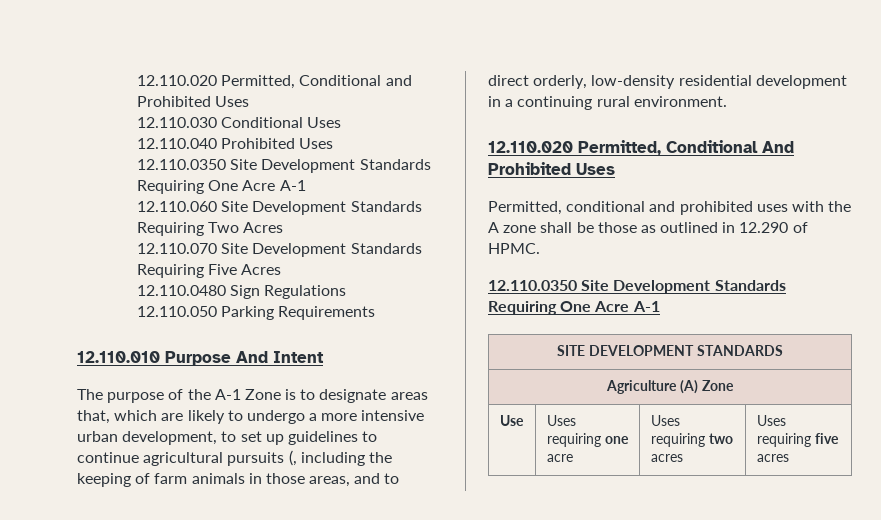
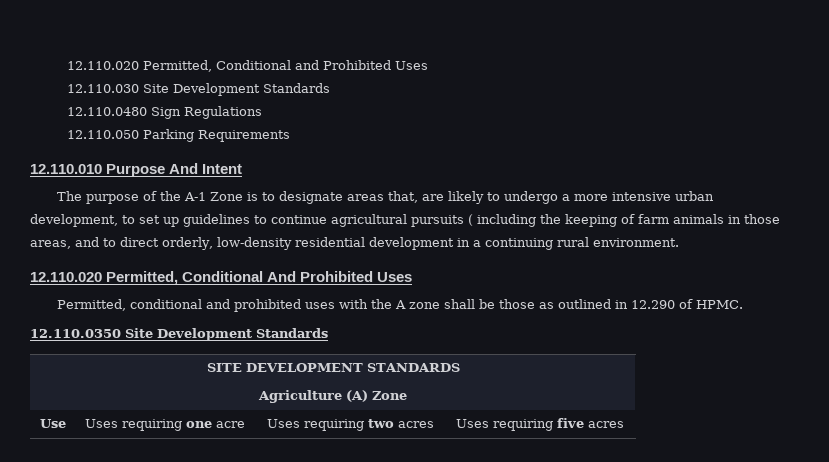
- 12.110.030 Conditional Uses
- 12.110.040 Prohibited Uses
- 12.110.0350 Site Development Standards Requiring One Acre A-1
- 12.110.060 Site Development Standards Requiring Two Acres
- 12.110.070 Site Development Standards Requiring Five Acres
+ 12.110.030 Site Development Standards
- The purpose of the A-1 Zone is to designate areas that, which are likely to undergo a more intensive urban development, to set up guidelines to continue agricultural pursuits (, including the keeping of farm animals in those areas, and to direct orderly, low-density residential development in a continuing rural environment.
+ The purpose of the A-1 Zone is to designate areas that, are likely to undergo a more intensive urban development, to set up guidelines to continue agricultural pursuits ( including the keeping of farm animals in those areas, and to direct orderly, low-density residential development in a continuing rural environment.
  Permitted, conditional and prohibited uses with the A zone shall be those as outlined in 12.290 of HPMC.
- 12.110.0350 Site Development Standards Requiring One Acre A-1
+ 12.110.0350 Site Development Standards

